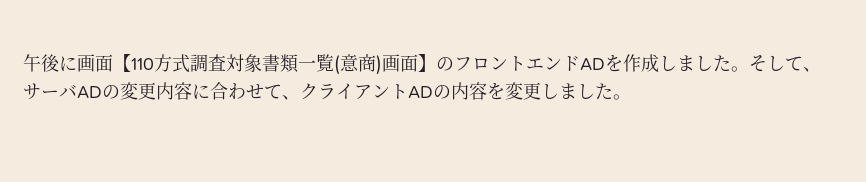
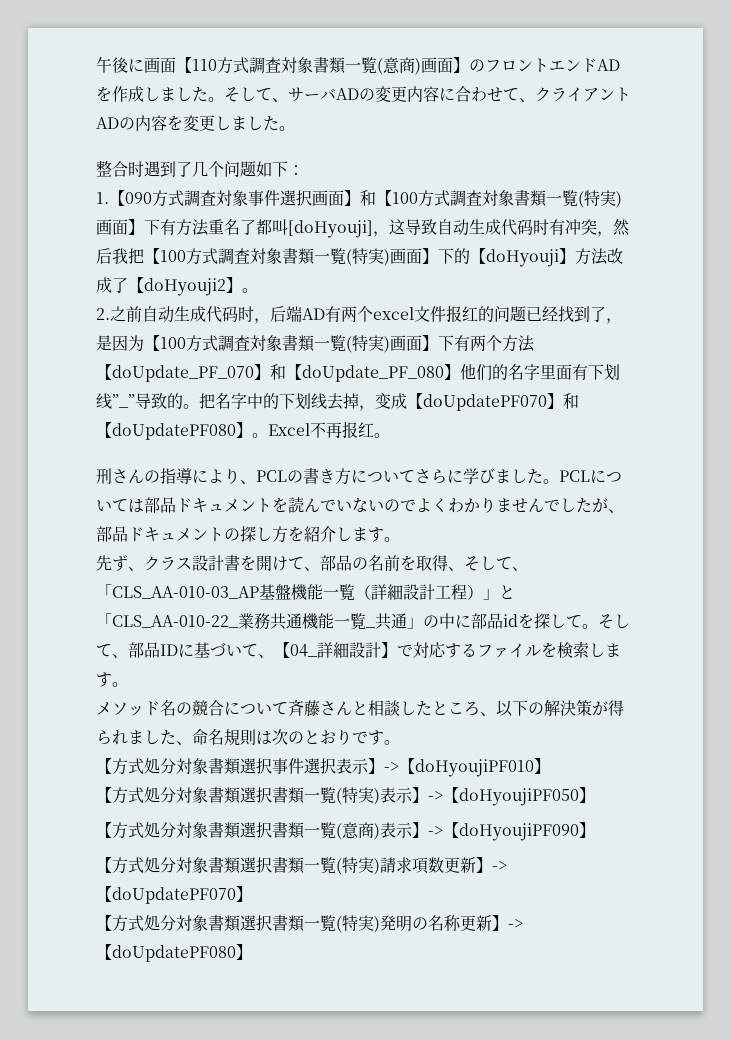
+ 整合时遇到了几个问题如下：
+ 1.【090方式調査対象事件選択画面】和【100方式調査対象書類一覧(特実)画面】下有方法重名了都叫[doHyouji]，这导致自动生成代码时有冲突，然后我把【100方式調査対象書類一覧(特実)画面】下的【doHyouji】方法改成了【doHyouji2】。
+ 2.之前自动生成代码时，后端AD有两个excel文件报红的问题已经找到了，是因为【100方式調査対象書類一覧(特実)画面】下有两个方法【doUpdate_PF_070】和【doUpdate_PF_080】他们的名字里面有下划线”_”导致的。把名字中的下划线去掉，变成【doUpdatePF070】和【doUpdatePF080】。Excel不再报红。
+ 刑さんの指導により、PCLの書き方についてさらに学びました。PCLについては部品ドキュメントを読んでいないのでよくわかりませんでしたが、部品ドキュメントの探し方を紹介します。
+ 先ず、クラス設計書を開けて、部品の名前を取得、そして、「CLS_AA-010-03_AP基盤機能一覧（詳細設計工程）」と「CLS_AA-010-22_業務共通機能一覧_共通」の中に部品idを探して。そして、部品IDに基づいて、【04_詳細設計】で対応するファイルを検索します。
+ メソッド名の競合について斉藤さんと相談したところ、以下の解決策が得られました、命名規則は次のとおりです。
+ 【方式処分対象書類選択事件選択表示】->【doHyoujiPF010】
+ 【方式処分対象書類選択書類一覧(特実)表示】->【doHyoujiPF050】
+ 【方式処分対象書類選択書類一覧(意商)表示】->【doHyoujiPF090】
+ 【方式処分対象書類選択書類一覧(特実)請求項数更新】->【doUpdatePF070】
+ 【方式処分対象書類選択書類一覧(特実)発明の名称更新】->【doUpdatePF080】

